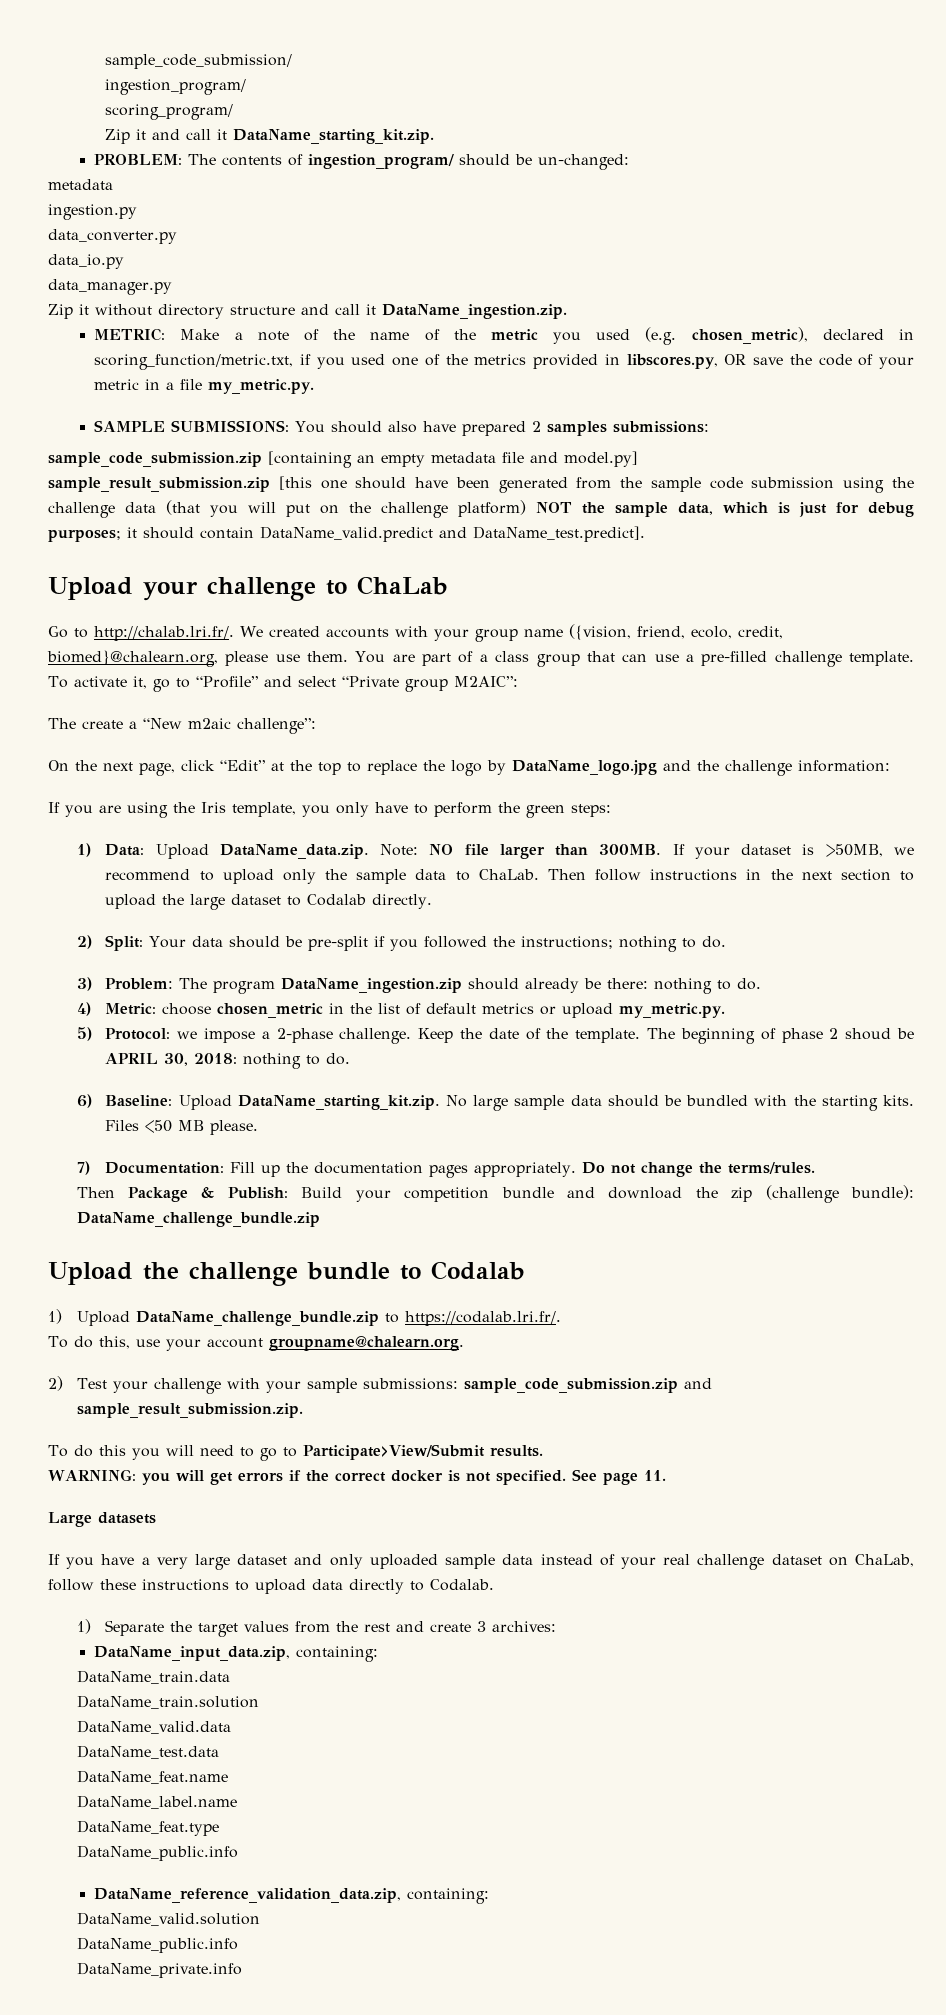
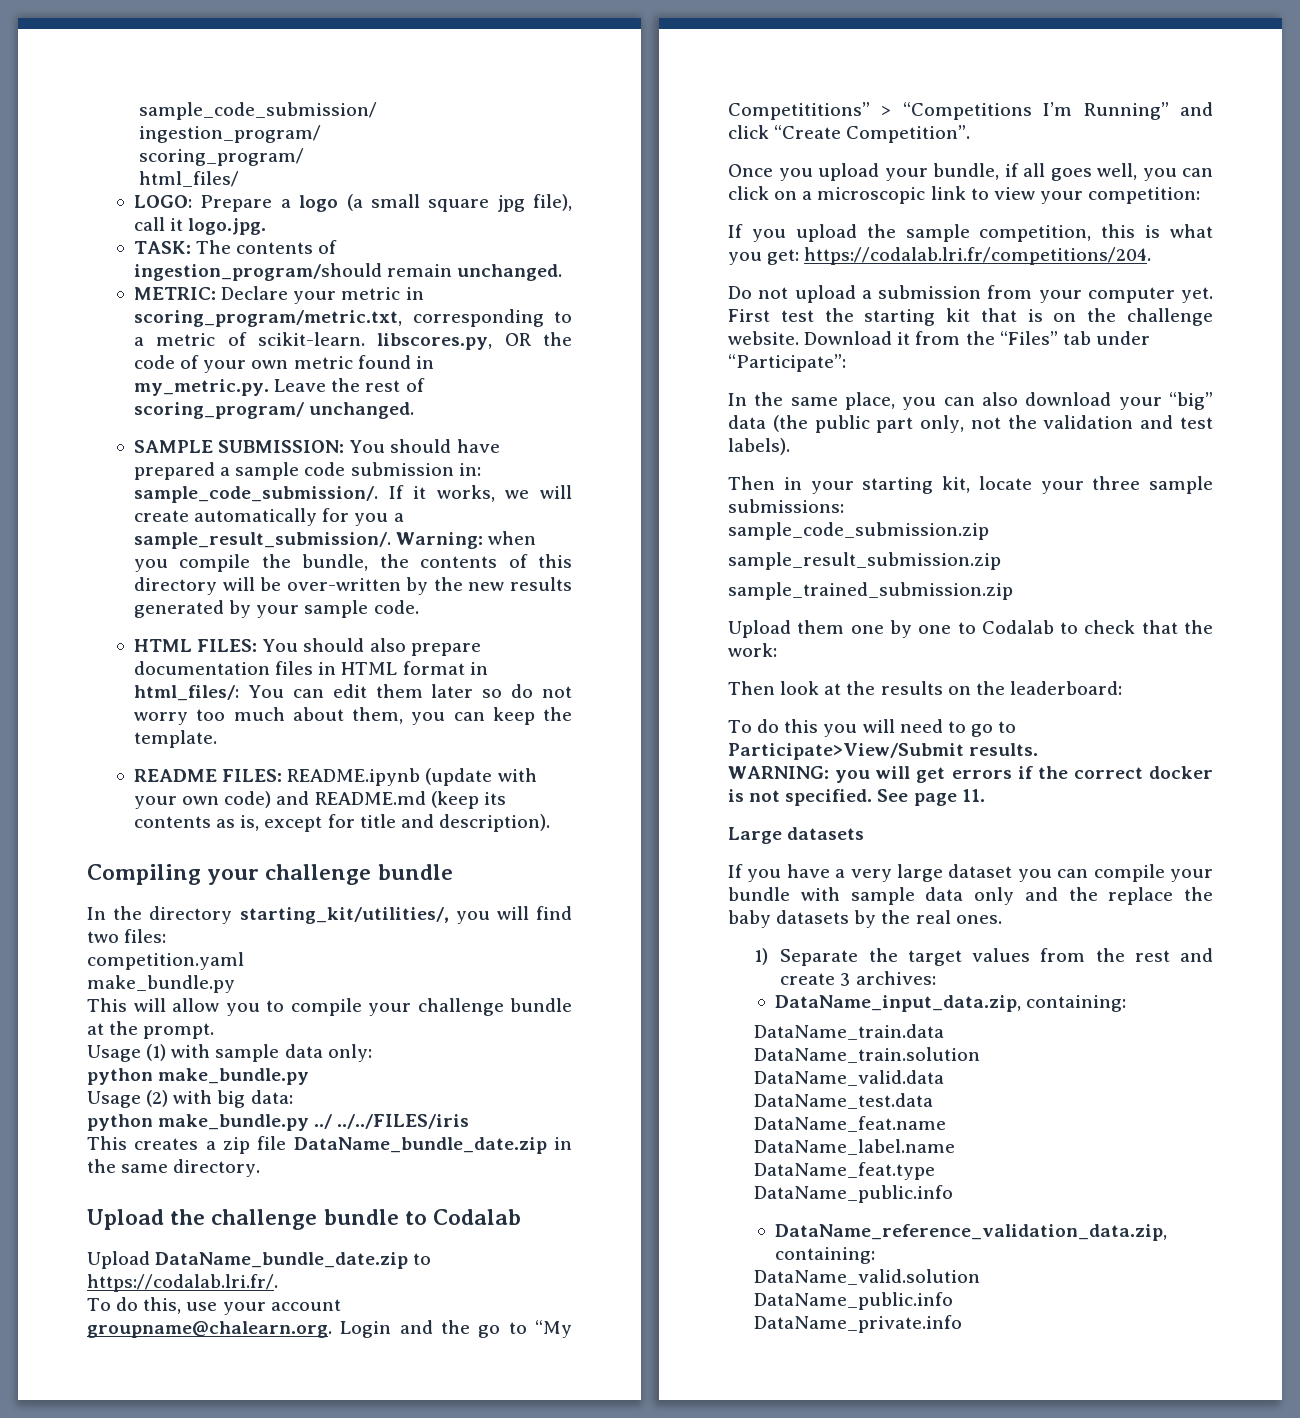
- Zip it and call it DataName_starting_kit.zip.
- PROBLEM: The contents of ingestion_program/ should be un-changed:
- metadata
- ingestion.py
- data_converter.py
- data_io.py
- data_manager.py
- Zip it without directory structure and call it DataName_ingestion.zip.
- METRIC: Make a note of the name of the metric you used (e.g. chosen_metric), declared in scoring_function/metric.txt, if you used one of the metrics provided in libscores.py, OR save the code of your metric in a file my_metric.py.
- SAMPLE SUBMISSIONS: You should also have prepared 2 samples submissions:
- sample_code_submission.zip [containing an empty metadata file and model.py]
- sample_result_submission.zip [this one should have been generated from the sample code submission using the challenge data (that you will put on the challenge platform) NOT the sample data, which is just for debug purposes; it should contain DataName_valid.predict and DataName_test.predict].
- Upload your challenge to ChaLab
- Go to http://chalab.lri.fr/. We created accounts with your group name ({vision, friend, ecolo, credit, biomed}@chalearn.org, please use them. You are part of a class group that can use a pre-filled challenge template. To activate it, go to “Profile” and select “Private group M2AIC”:
- The create a “New m2aic challenge”:
- On the next page, click “Edit” at the top to replace the logo by DataName_logo.jpg and the challenge information:
- If you are using the Iris template, you only have to perform the green steps:
- 1) Data: Upload DataName_data.zip. Note: NO file larger than 300MB. If your dataset is >50MB, we recommend to upload only the sample data to ChaLab. Then follow instructions in the next section to upload the large dataset to Codalab directly.
- 2) Split: Your data should be pre-split if you followed the instructions; nothing to do.
- 3) Problem: The program DataName_ingestion.zip should already be there: nothing to do.
- 4) Metric: choose chosen_metric in the list of default metrics or upload my_metric.py.
- 5) Protocol: we impose a 2-phase challenge. Keep the date of the template. The beginning of phase 2 shoud be APRIL 30, 2018: nothing to do.
- 6) Baseline: Upload DataName_starting_kit.zip. No large sample data should be bundled with the starting kits. Files <50 MB please.
- 7) Documentation: Fill up the documentation pages appropriately. Do not change the terms/rules.
- Then Package & Publish: Build your competition bundle and download the zip (challenge bundle): DataName_challenge_bundle.zip
+ html_files/
+ LOGO: Prepare a logo (a small square jpg file), call it logo.jpg.
+ TASK: The contents of ingestion_program/should remain unchanged.
+ METRIC: Declare your metric in scoring_program/metric.txt, corresponding to a metric of scikit-learn. libscores.py, OR the code of your own metric found in my_metric.py. Leave the rest of scoring_program/ unchanged.
+ SAMPLE SUBMISSION: You should have prepared a sample code submission in: sample_code_submission/. If it works, we will create automatically for you a sample_result_submission/. Warning: when you compile the bundle, the contents of this directory will be over-written by the new results generated by your sample code.
+ HTML FILES: You should also prepare documentation files in HTML format in html_files/: You can edit them later so do not worry too much about them, you can keep the template.
+ README FILES: README.ipynb (update with your own code) and README.md (keep its contents as is, except for title and description).
+ Compiling your challenge bundle
+ In the directory starting_kit/utilities/, you will find two files:
+ competition.yaml
+ make_bundle.py
+ This will allow you to compile your challenge bundle at the prompt.
+ Usage (1) with sample data only:
+ python make_bundle.py
+ Usage (2) with big data:
+ python make_bundle.py ../ ../../FILES/iris
+ This creates a zip file DataName_bundle_date.zip in the same directory.
- 1) Upload DataName_challenge_bundle.zip to https://codalab.lri.fr/.
+ Upload DataName_bundle_date.zip to https://codalab.lri.fr/.
- To do this, use your account groupname@chalearn.org.
- 2) Test your challenge with your sample submissions: sample_code_submission.zip and sample_result_submission.zip.
+ To do this, use your account groupname@chalearn.org. Login and the go to “My Competititions” > “Competitions I’m Running” and click “Create Competition”.
+ Once you upload your bundle, if all goes well, you can click on a microscopic link to view your competition:
+ If you upload the sample competition, this is what you get: https://codalab.lri.fr/competitions/204.
+ Do not upload a submission from your computer yet. First test the starting kit that is on the challenge website. Download it from the “Files” tab under “Participate”:
+ In the same place, you can also download your “big” data (the public part only, not the validation and test labels).
+ Then in your starting kit, locate your three sample submissions:
+ sample_code_submission.zip
+ sample_result_submission.zip
+ sample_trained_submission.zip
+ Upload them one by one to Codalab to check that the work:
+ Then look at the results on the leaderboard:
- If you have a very large dataset and only uploaded sample data instead of your real challenge dataset on ChaLab, follow these instructions to upload data directly to Codalab.
+ If you have a very large dataset you can compile your bundle with sample data only and the replace the baby datasets by the real ones.

